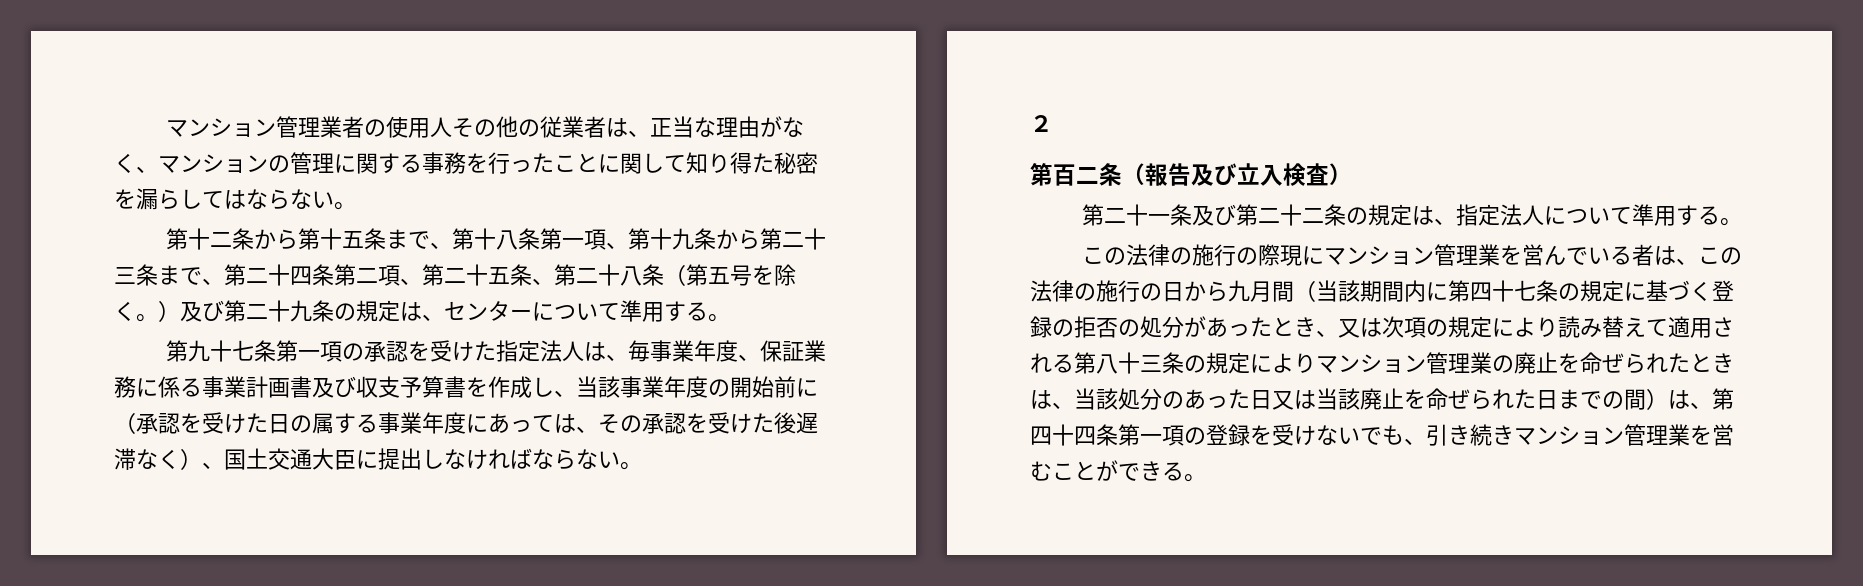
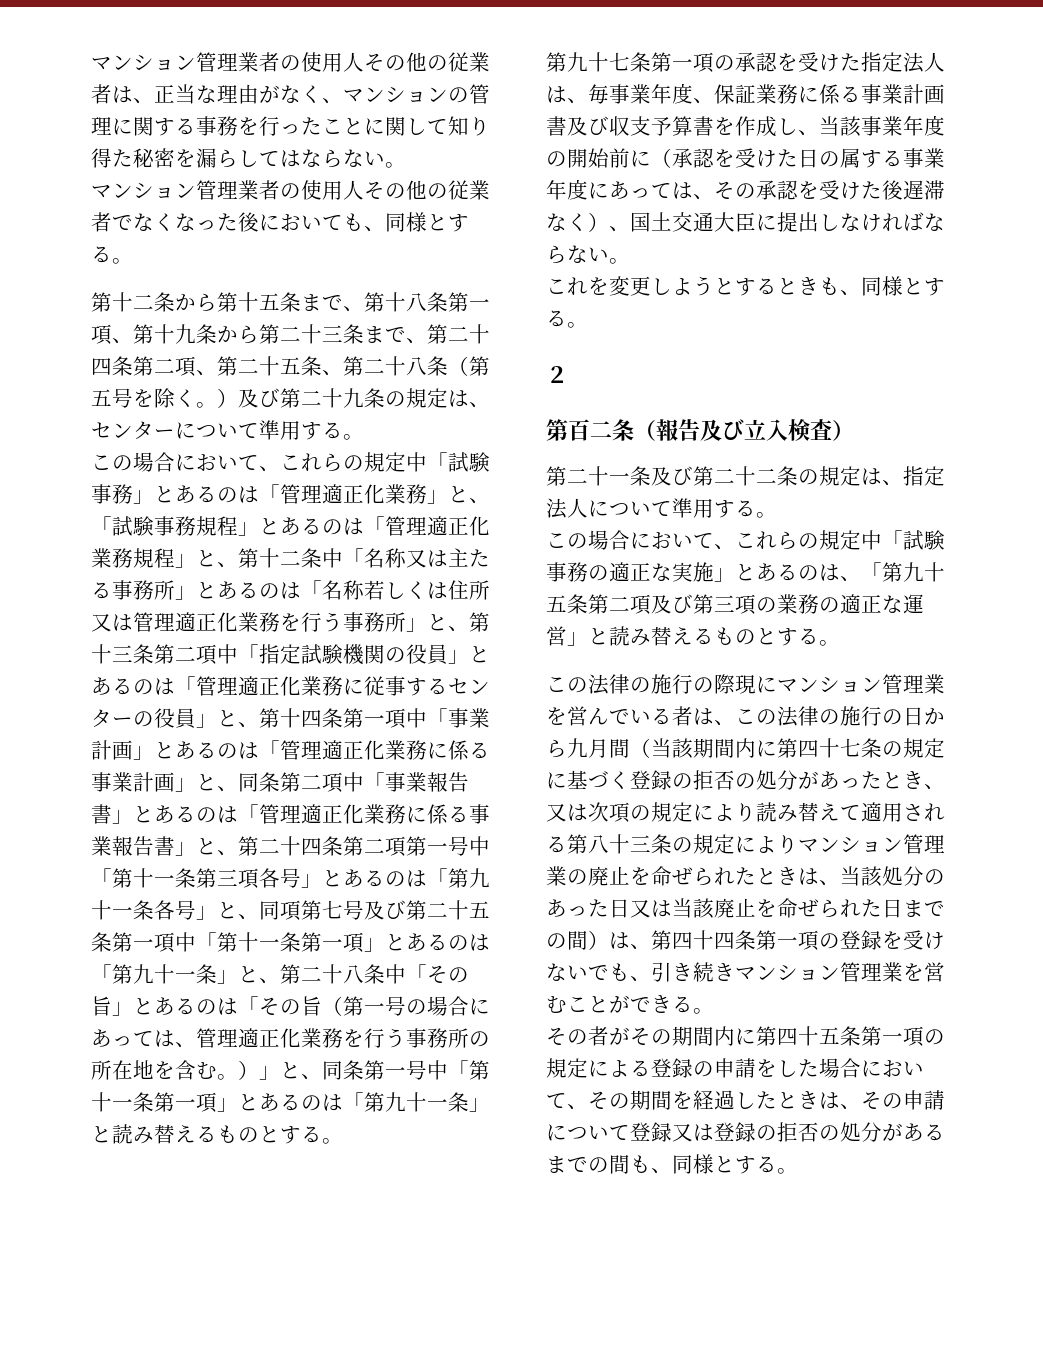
+ マンション管理業者の使用人その他の従業者でなくなった後においても、同様とする。
+ この場合において、これらの規定中「試験事務」とあるのは「管理適正化業務」と、「試験事務規程」とあるのは「管理適正化業務規程」と、第十二条中「名称又は主たる事務所」とあるのは「名称若しくは住所又は管理適正化業務を行う事務所」と、第十三条第二項中「指定試験機関の役員」とあるのは「管理適正化業務に従事するセンターの役員」と、第十四条第一項中「事業計画」とあるのは「管理適正化業務に係る事業計画」と、同条第二項中「事業報告書」とあるのは「管理適正化業務に係る事業報告書」と、第二十四条第二項第一号中「第十一条第三項各号」とあるのは「第九十一条各号」と、同項第七号及び第二十五条第一項中「第十一条第一項」とあるのは「第九十一条」と、第二十八条中「その旨」とあるのは「その旨（第一号の場合にあっては、管理適正化業務を行う事務所の所在地を含む。）」と、同条第一号中「第十一条第一項」とあるのは「第九十一条」と読み替えるものとする。
+ これを変更しようとするときも、同様とする。
+ この場合において、これらの規定中「試験事務の適正な実施」とあるのは、「第九十五条第二項及び第三項の業務の適正な運営」と読み替えるものとする。
+ その者がその期間内に第四十五条第一項の規定による登録の申請をした場合において、その期間を経過したときは、その申請について登録又は登録の拒否の処分があるまでの間も、同様とする。

